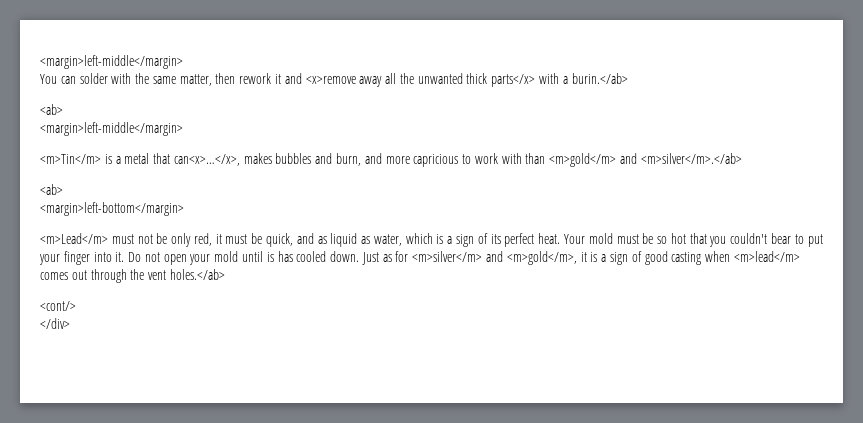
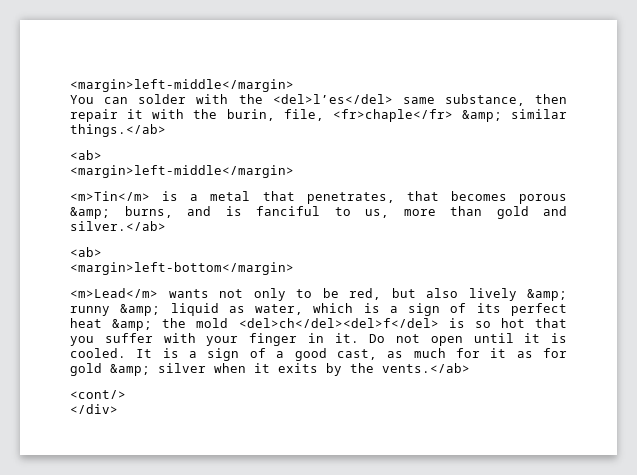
- You can solder with the same matter, then rework it and <x>remove away all the unwanted thick parts</x> with a burin.</ab>
+ You can solder with the <del>l’es</del> same substance, then repair it with the burin, file, <fr>chaple</fr> &amp; similar things.</ab>
- <m>Tin</m> is a metal that can<x>…</x>, makes bubbles and burn, and more capricious to work with than <m>gold</m> and <m>silver</m>.</ab>
+ <m>Tin</m> is a metal that penetrates, that becomes porous &amp; burns, and is fanciful to us, more than gold and silver.</ab>
  <ab>
  <margin>left-bottom</margin>
- <m>Lead</m> must not be only red, it must be quick, and as liquid as water, which is a sign of its perfect heat. Your mold must be so hot that you couldn't bear to put your finger into it.
+ <m>Lead</m> wants not only to be red, but also lively &amp; runny &amp; liquid as water, which is a sign of its perfect heat &amp; the mold <del>ch</del><del>f</del> is so hot that you suffer with your finger in it.
- Do not open your mold until is has cooled down. Just as for <m>silver</m> and <m>gold</m>, it is a sign of good casting when <m>lead</m> comes out through the vent holes.</ab>
+ Do not open until it is cooled. It is a sign of a good cast, as much for it as for gold &amp; silver when it exits by the vents.</ab>

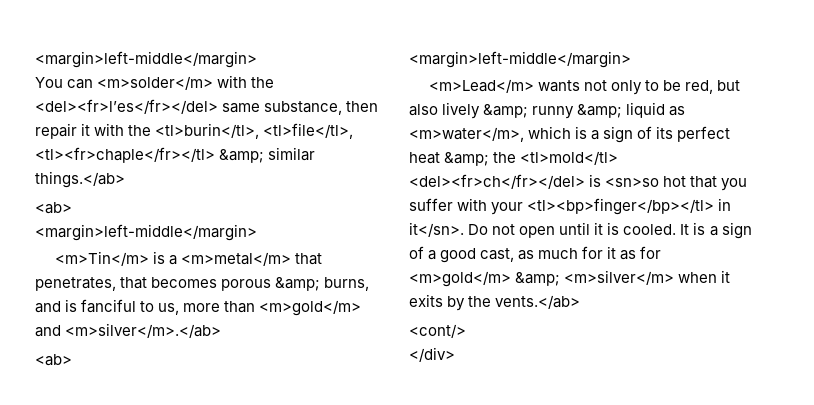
- You can solder with the <del>l’es</del> same substance, then repair it with the burin, file, <fr>chaple</fr> &amp; similar things.</ab>
+ You can <m>solder</m> with the <del><fr>l’es</fr></del> same substance, then repair it with the <tl>burin</tl>, <tl>file</tl>, <tl><fr>chaple</fr></tl> &amp; similar things.</ab>
- <m>Tin</m> is a metal that penetrates, that becomes porous &amp; burns, and is fanciful to us, more than gold and silver.</ab>
+ <m>Tin</m> is a <m>metal</m> that penetrates, that becomes porous &amp; burns, and is fanciful to us, more than <m>gold</m> and <m>silver</m>.</ab>
  <ab>
- <margin>left-bottom</margin>
+ <margin>left-middle</margin>
- <m>Lead</m> wants not only to be red, but also lively &amp; runny &amp; liquid as water, which is a sign of its perfect heat &amp; the mold <del>ch</del><del>f</del> is so hot that you suffer with your finger in it.
+ <m>Lead</m> wants not only to be red, but also lively &amp; runny &amp; liquid as <m>water</m>, which is a sign of its perfect heat &amp; the <tl>mold</tl> <del><fr>ch</fr></del> is <sn>so hot that you suffer with your <tl><bp>finger</bp></tl> in it</sn>.
- It is a sign of a good cast, as much for it as for gold &amp; silver when it exits by the vents.</ab>
+ It is a sign of a good cast, as much for it as for <m>gold</m> &amp; <m>silver</m> when it exits by the vents.</ab>

